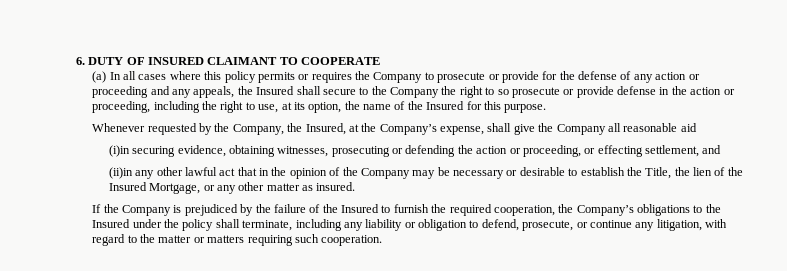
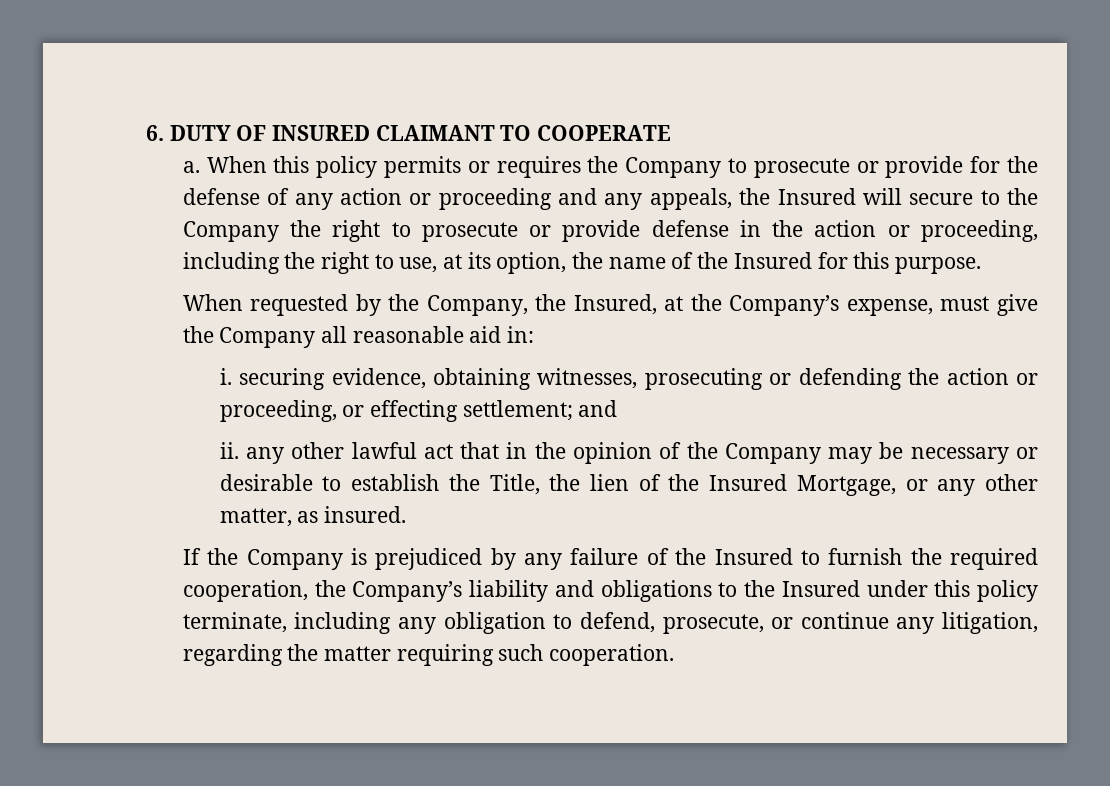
- (a) In all cases where this policy permits or requires the Company to prosecute or provide for the defense of any action or proceeding and any appeals, the Insured shall secure to the Company the right to so prosecute or provide defense in the action or proceeding, including the right to use, at its option, the name of the Insured for this purpose.
+ a. When this policy permits or requires the Company to prosecute or provide for the defense of any action or proceeding and any appeals, the Insured will secure to the Company the right to prosecute or provide defense in the action or proceeding, including the right to use, at its option, the name of the Insured for this purpose.
- Whenever requested by the Company, the Insured, at the Company’s expense, shall give the Company all reasonable aid
- (i)in securing evidence, obtaining witnesses, prosecuting or defending the action or proceeding, or effecting settlement, and
+ When requested by the Company, the Insured, at the Company’s expense, must give the Company all reasonable aid in:
+ i. securing evidence, obtaining witnesses, prosecuting or defending the action or proceeding, or effecting settlement; and
- (ii)in any other lawful act that in the opinion of the Company may be necessary or desirable to establish the Title, the lien of the Insured Mortgage, or any other matter as insured.
+ ii. any other lawful act that in the opinion of the Company may be necessary or desirable to establish the Title, the lien of the Insured Mortgage, or any other matter, as insured.
- If the Company is prejudiced by the failure of the Insured to furnish the required cooperation, the Company’s obligations to the Insured under the policy shall terminate, including any liability or obligation to defend, prosecute, or continue any litigation, with regard to the matter or matters requiring such cooperation.
+ If the Company is prejudiced by any failure of the Insured to furnish the required cooperation, the Company’s liability and obligations to the Insured under this policy terminate, including any obligation to defend, prosecute, or continue any litigation, regarding the matter requiring such cooperation.

